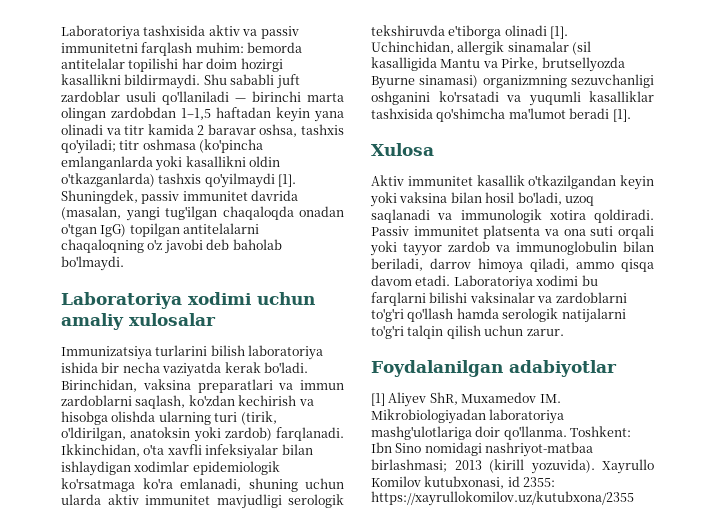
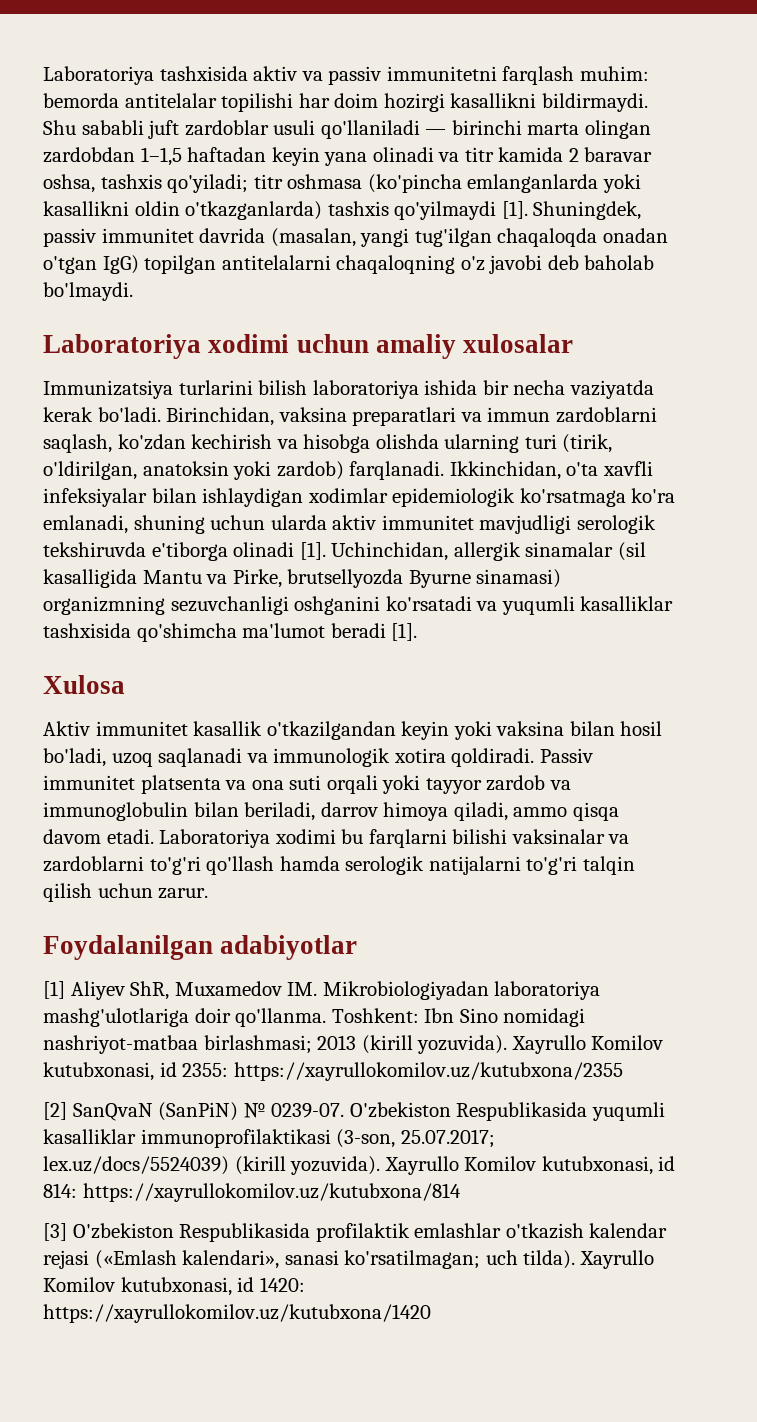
+ [2] SanQvaN (SanPiN) № 0239-07. O'zbekiston Respublikasida yuqumli kasalliklar immunoprofilaktikasi (3-son, 25.07.2017; lex.uz/docs/5524039) (kirill yozuvida). Xayrullo Komilov kutubxonasi, id 814: https://xayrullokomilov.uz/kutubxona/814
+ [3] O'zbekiston Respublikasida profilaktik emlashlar o'tkazish kalendar rejasi («Emlash kalendari», sanasi ko'rsatilmagan; uch tilda). Xayrullo Komilov kutubxonasi, id 1420: https://xayrullokomilov.uz/kutubxona/1420

